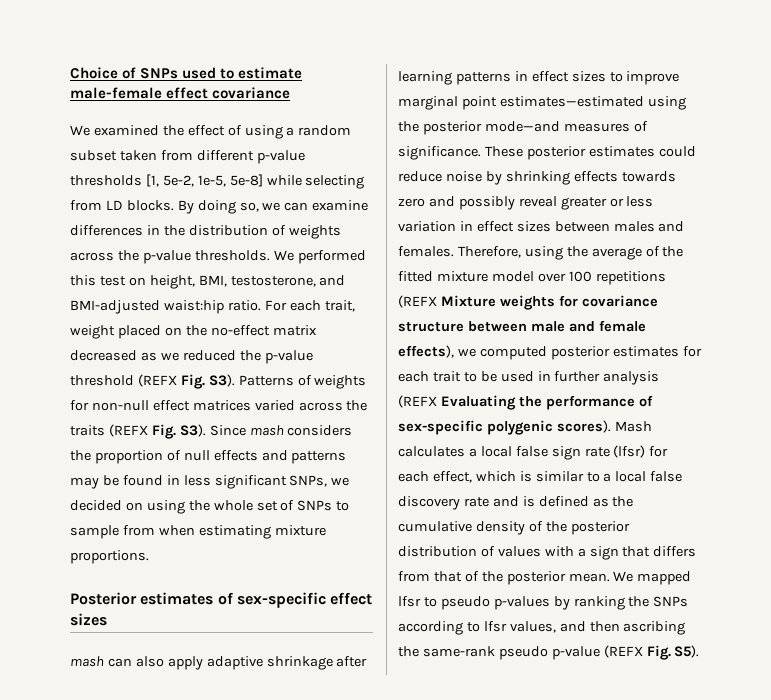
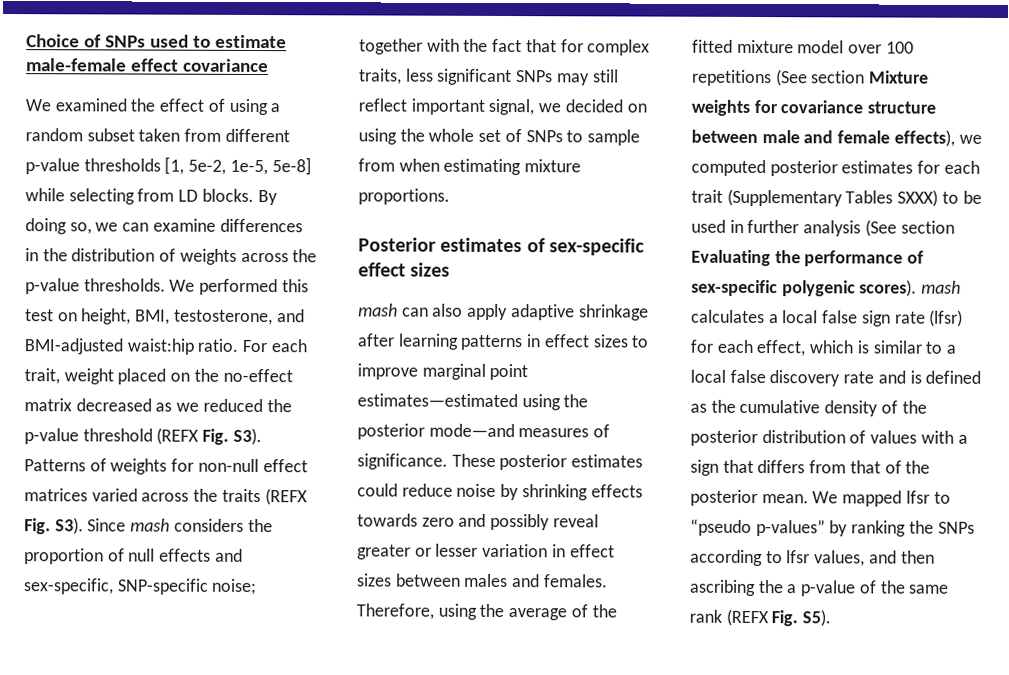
- For each trait, weight placed on the no-effect matrix decreased as we reduced the p-value threshold (REFX Fig. S3). Patterns of weights for non-null effect matrices varied across the traits (REFX Fig. S3). Since mash considers the proportion of null effects and patterns may be found in less significant SNPs, we decided on using the whole set of SNPs to sample from when estimating mixture proportions.
+ For each trait, weight placed on the no-effect matrix decreased as we reduced the p-value threshold (REFX Fig. S3). Patterns of weights for non-null effect matrices varied across the traits (REFX Fig. S3). Since mash considers the proportion of null effects and sex-specific, SNP-specific noise; together with the fact that for complex traits, less significant SNPs may still reflect important signal, we decided on using the whole set of SNPs to sample from when estimating mixture proportions.
- These posterior estimates could reduce noise by shrinking effects towards zero and possibly reveal greater or less variation in effect sizes between males and females.
+ These posterior estimates could reduce noise by shrinking effects towards zero and possibly reveal greater or lesser variation in effect sizes between males and females.
- Therefore, using the average of the fitted mixture model over 100 repetitions (REFX Mixture weights for covariance structure between male and female effects), we computed posterior estimates for each trait to be used in further analysis (REFX Evaluating the performance of sex-specific polygenic scores). Mash calculates a local false sign rate (lfsr) for each effect, which is similar to a local false discovery rate and is defined as the cumulative density of the posterior distribution of values with a sign that differs from that of the posterior mean.
+ Therefore, using the average of the fitted mixture model over 100 repetitions (See section Mixture weights for covariance structure between male and female effects), we computed posterior estimates for each trait (Supplementary Tables SXXX) to be used in further analysis (See section Evaluating the performance of sex-specific polygenic scores). mash calculates a local false sign rate (lfsr) for each effect, which is similar to a local false discovery rate and is defined as the cumulative density of the posterior distribution of values with a sign that differs from that of the posterior mean.
- We mapped lfsr to pseudo p-values by ranking the SNPs according to lfsr values, and then ascribing the same-rank pseudo p-value (REFX Fig. S5).
+ We mapped lfsr to “pseudo p-values” by ranking the SNPs according to lfsr values, and then ascribing the a p-value of the same rank (REFX Fig. S5).

